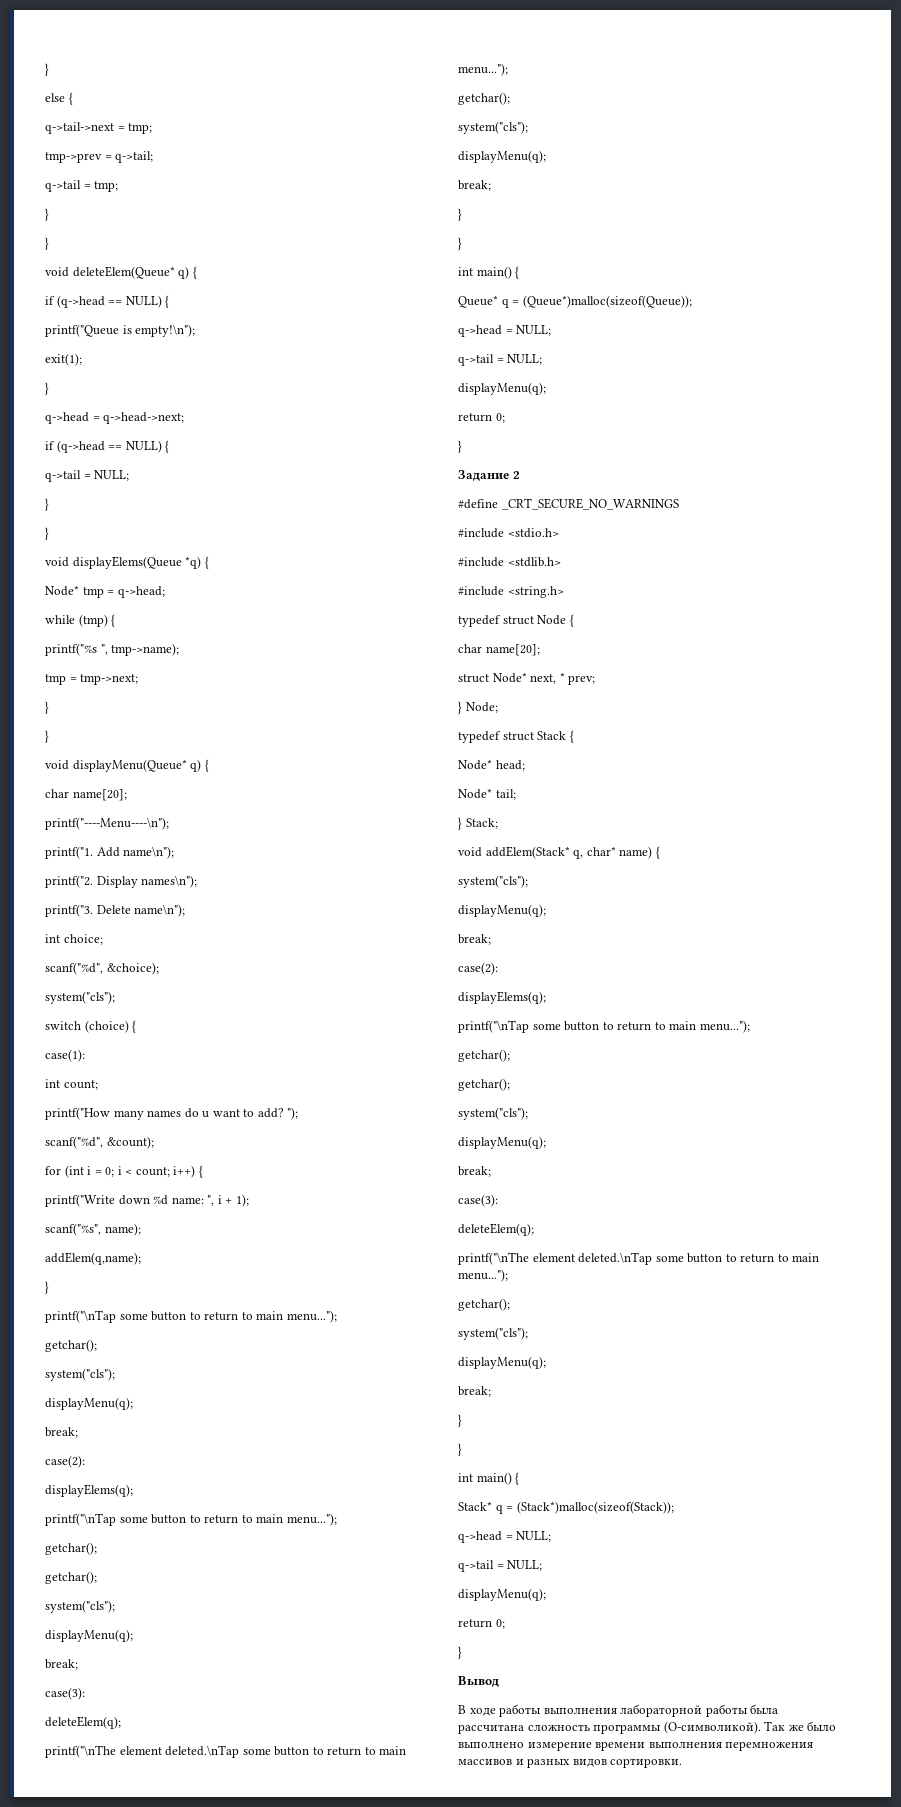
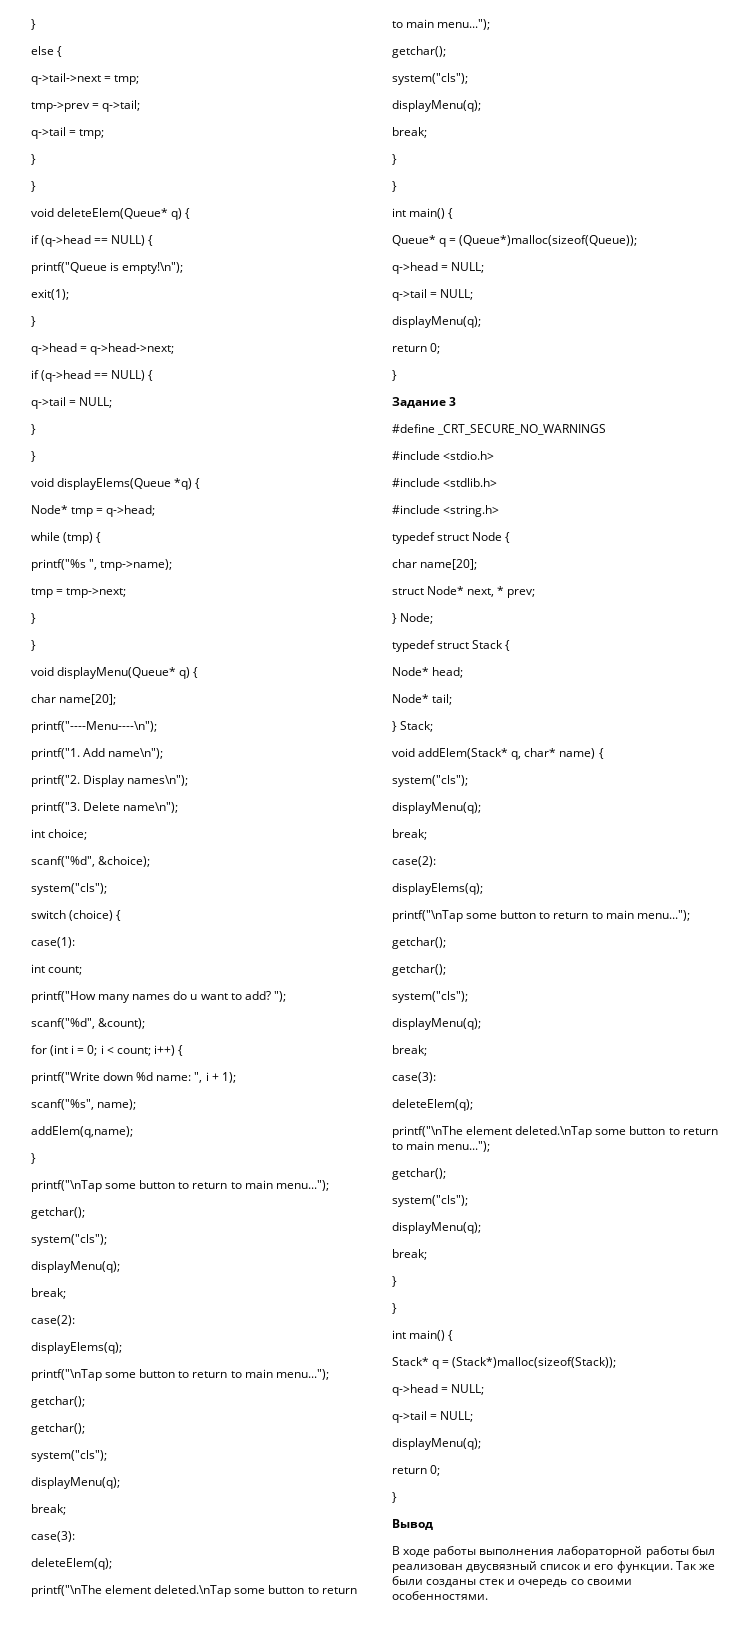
- Задание 2
+ Задание 3
- В ходе работы выполнения лабораторной работы была рассчитана сложность программы (О-символикой). Так же было выполнено измерение времени выполнения перемножения массивов и разных видов сортировки.
+ В ходе работы выполнения лабораторной работы был реализован двусвязный список и его функции. Так же были созданы стек и очередь со своими особенностями.

